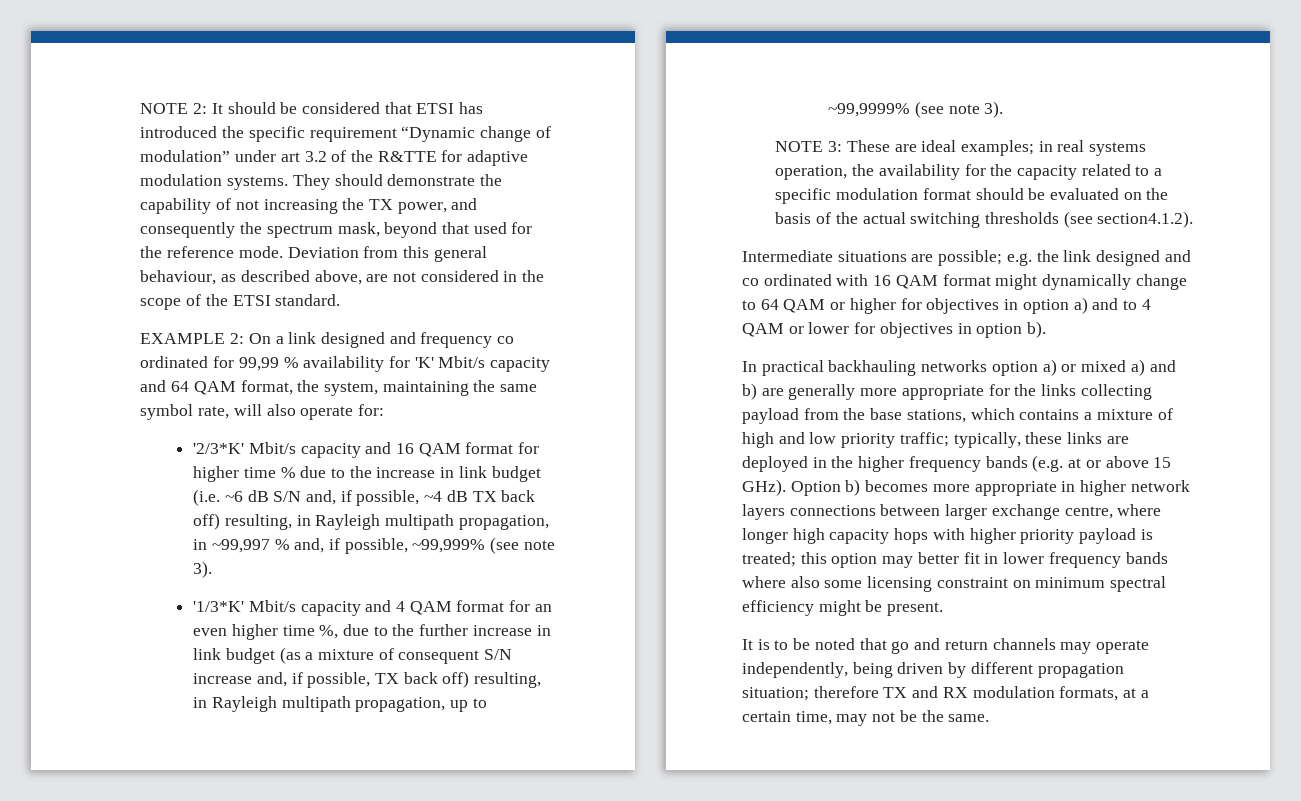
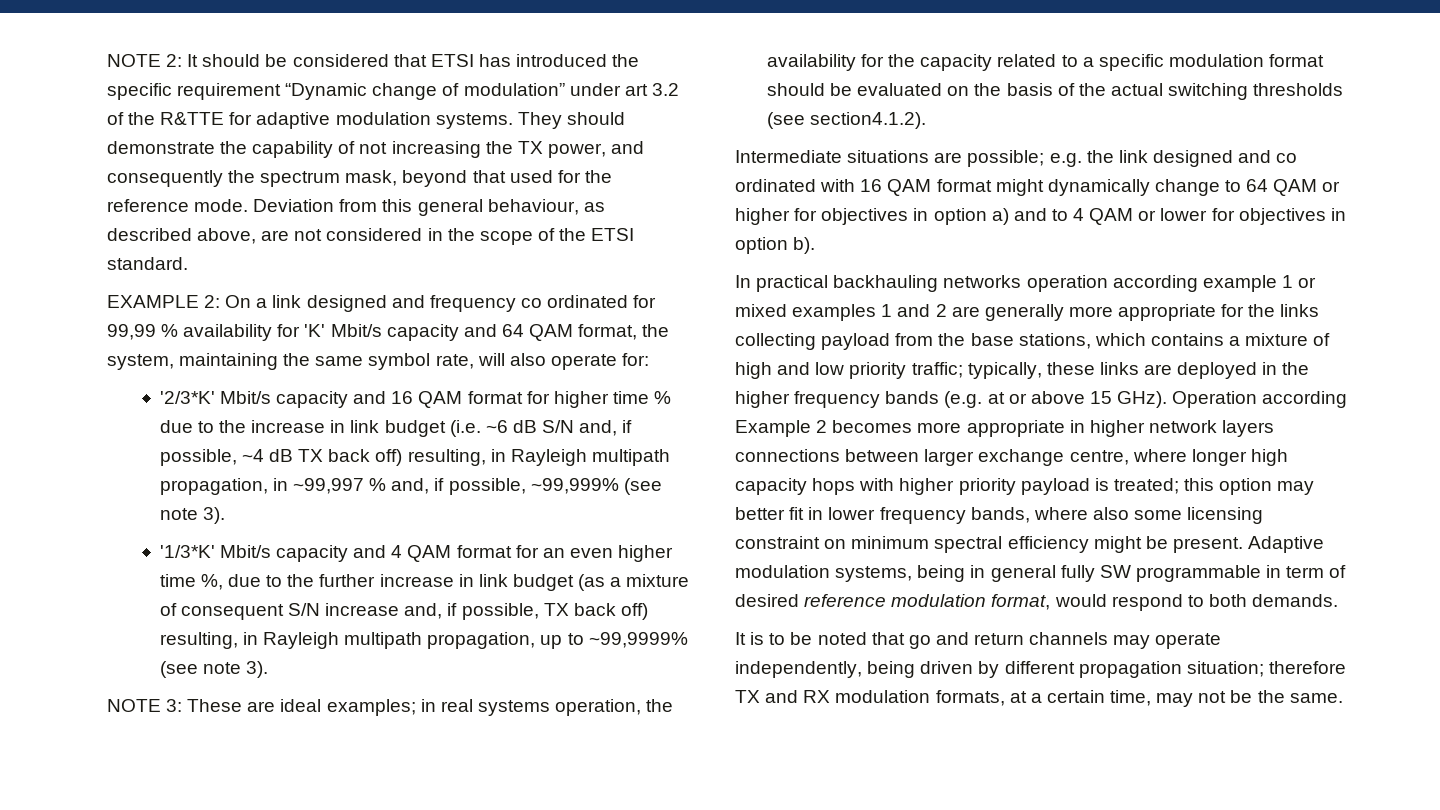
- In practical backhauling networks option a) or mixed a) and b) are generally more appropriate for the links collecting payload from the base stations, which contains a mixture of high and low priority traffic; typically, these links are deployed in the higher frequency bands (e.g. at or above 15 GHz).
+ In practical backhauling networks operation according example 1 or mixed examples 1 and 2 are generally more appropriate for the links collecting payload from the base stations, which contains a mixture of high and low priority traffic; typically, these links are deployed in the higher frequency bands (e.g. at or above 15 GHz).
- Option b) becomes more appropriate in higher network layers connections between larger exchange centre, where longer high capacity hops with higher priority payload is treated; this option may better fit in lower frequency bands where also some licensing constraint on minimum spectral efficiency might be present.
+ Operation according Example 2 becomes more appropriate in higher network layers connections between larger exchange centre, where longer high capacity hops with higher priority payload is treated; this option may better fit in lower frequency bands, where also some licensing constraint on minimum spectral efficiency might be present. Adaptive modulation systems, being in general fully SW programmable in term of desired reference modulation format, would respond to both demands.

